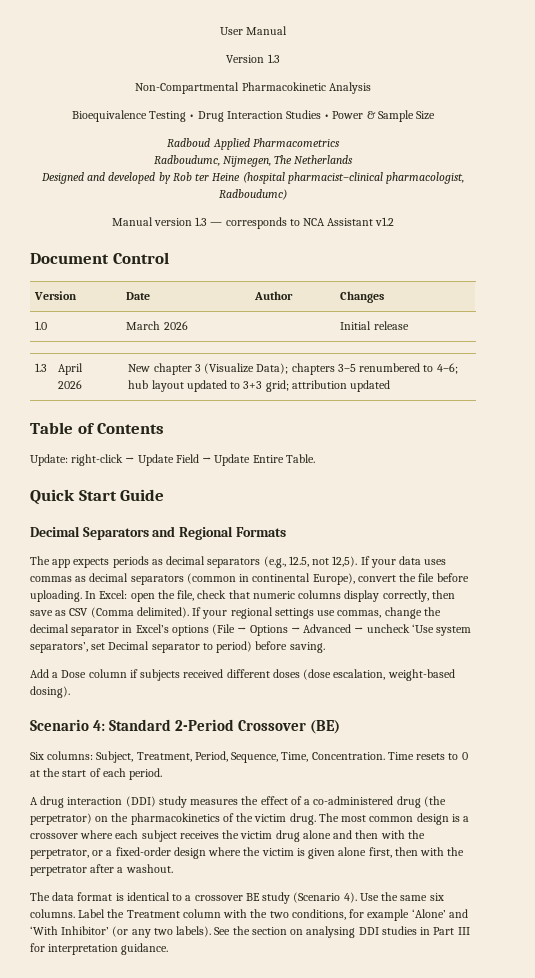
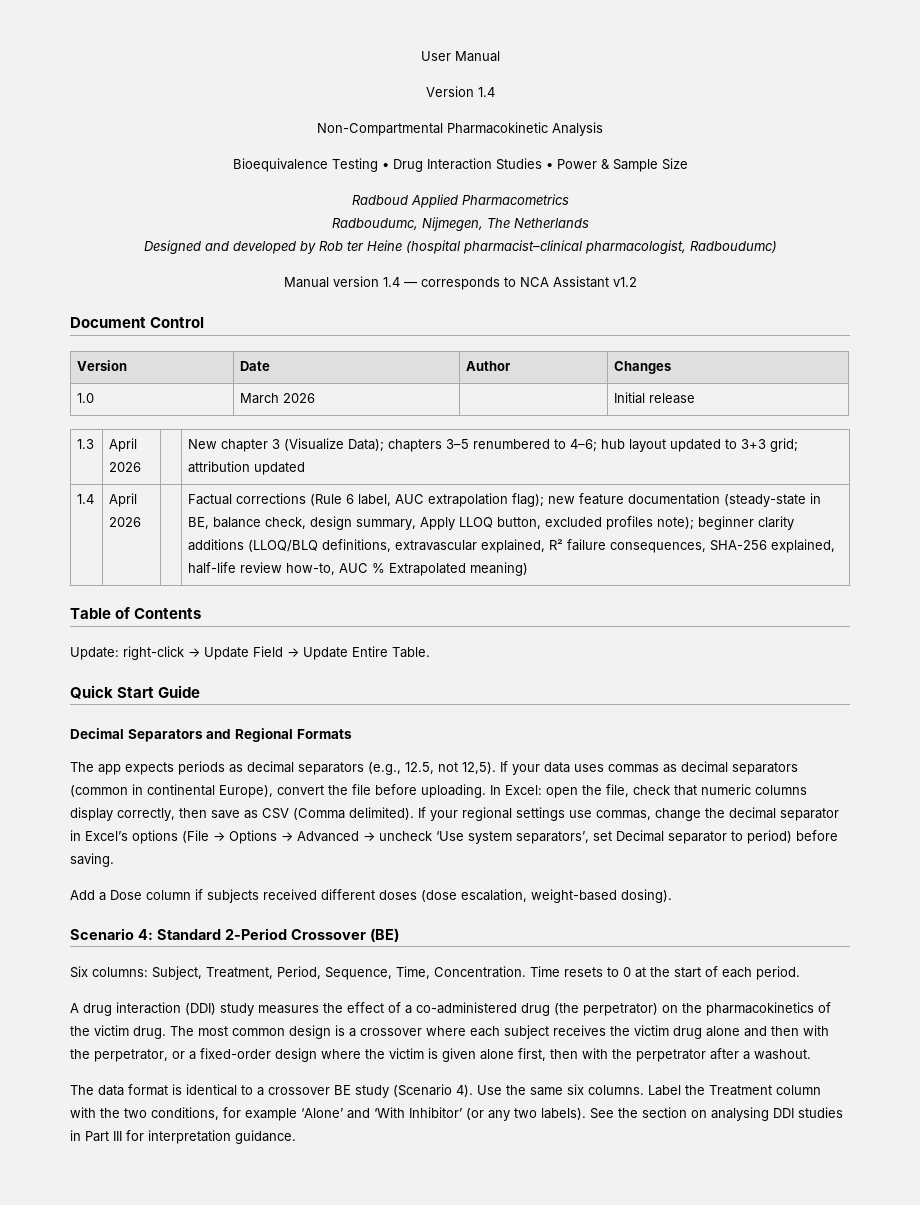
- Version 1.3
+ Version 1.4
- Manual version 1.3 — corresponds to NCA Assistant v1.2
+ Manual version 1.4 — corresponds to NCA Assistant v1.2
+ 1.4 | April 2026 | | Factual corrections (Rule 6 label, AUC extrapolation flag); new feature documentation (steady-state in BE, balance check, design summary, Apply LLOQ button, excluded profiles note); beginner clarity additions (LLOQ/BLQ definitions, extravascular explained, R² failure consequences, SHA-256 explained, half-life review how-to, AUC % Extrapolated meaning)

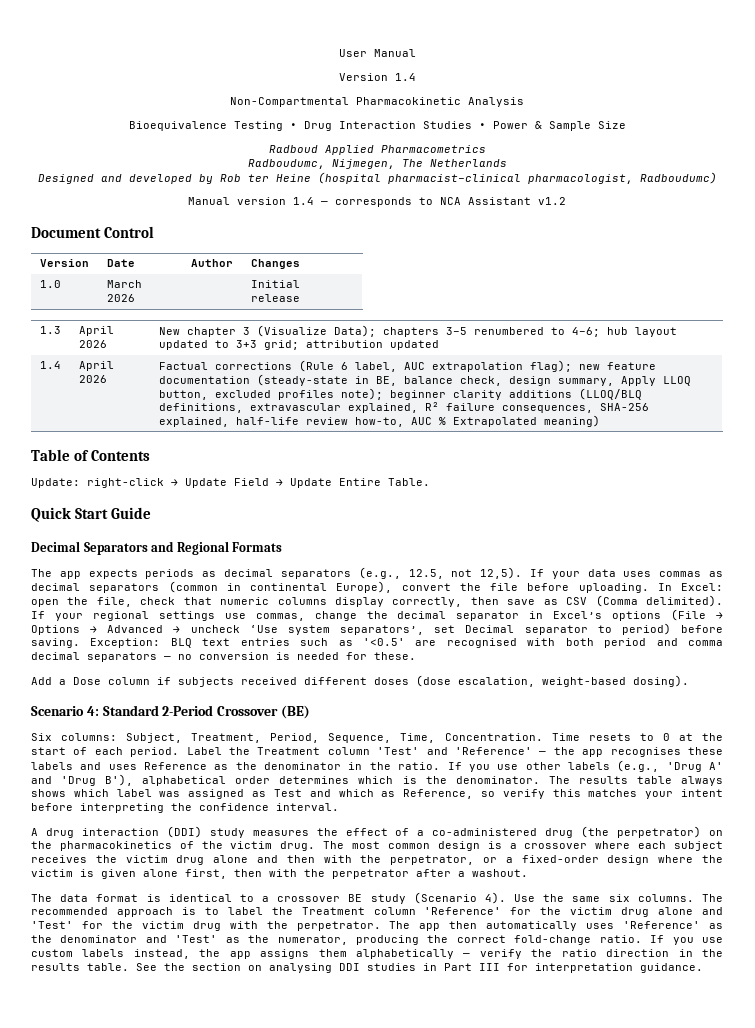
+ Exception: BLQ text entries such as '<0.5' are recognised with both period and comma decimal separators — no conversion is needed for these.
+ Label the Treatment column 'Test' and 'Reference' — the app recognises these labels and uses Reference as the denominator in the ratio. If you use other labels (e.g., 'Drug A' and 'Drug B'), alphabetical order determines which is the denominator. The results table always shows which label was assigned as Test and which as Reference, so verify this matches your intent before interpreting the confidence interval.
- Label the Treatment column with the two conditions, for example ‘Alone’ and ‘With Inhibitor’ (or any two labels).
+ The recommended approach is to label the Treatment column 'Reference' for the victim drug alone and 'Test' for the victim drug with the perpetrator. The app then automatically uses 'Reference' as the denominator and 'Test' as the numerator, producing the correct fold-change ratio. If you use custom labels instead, the app assigns them alphabetically — verify the ratio direction in the results table.

